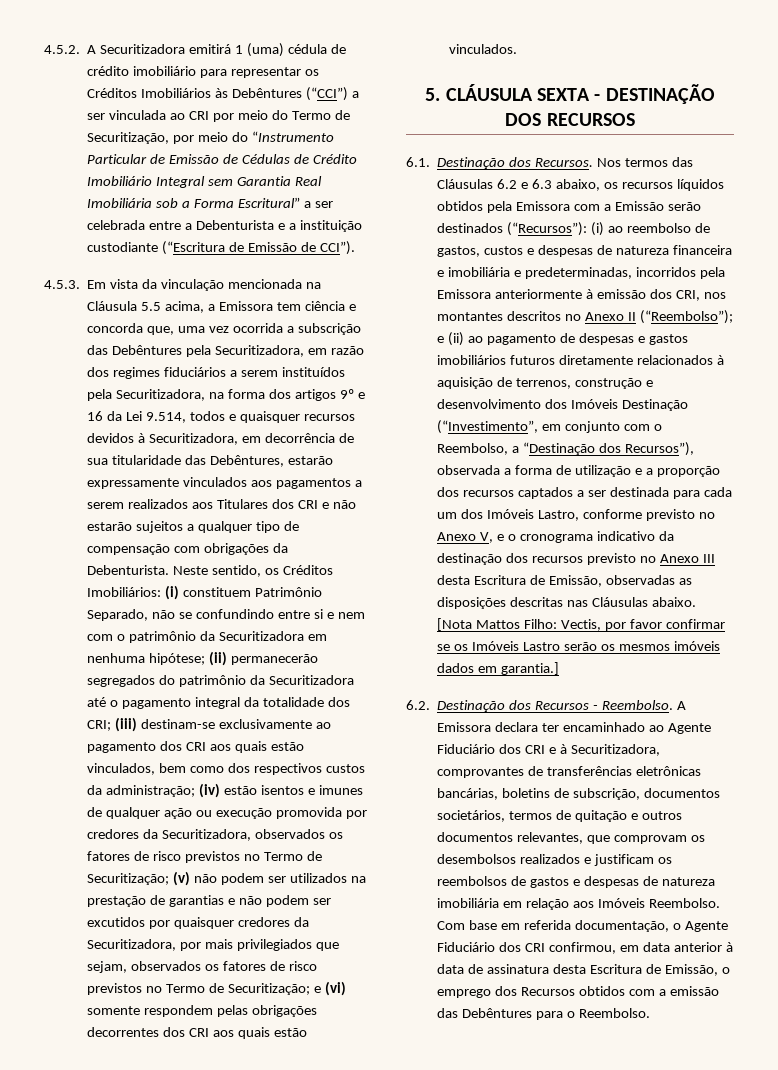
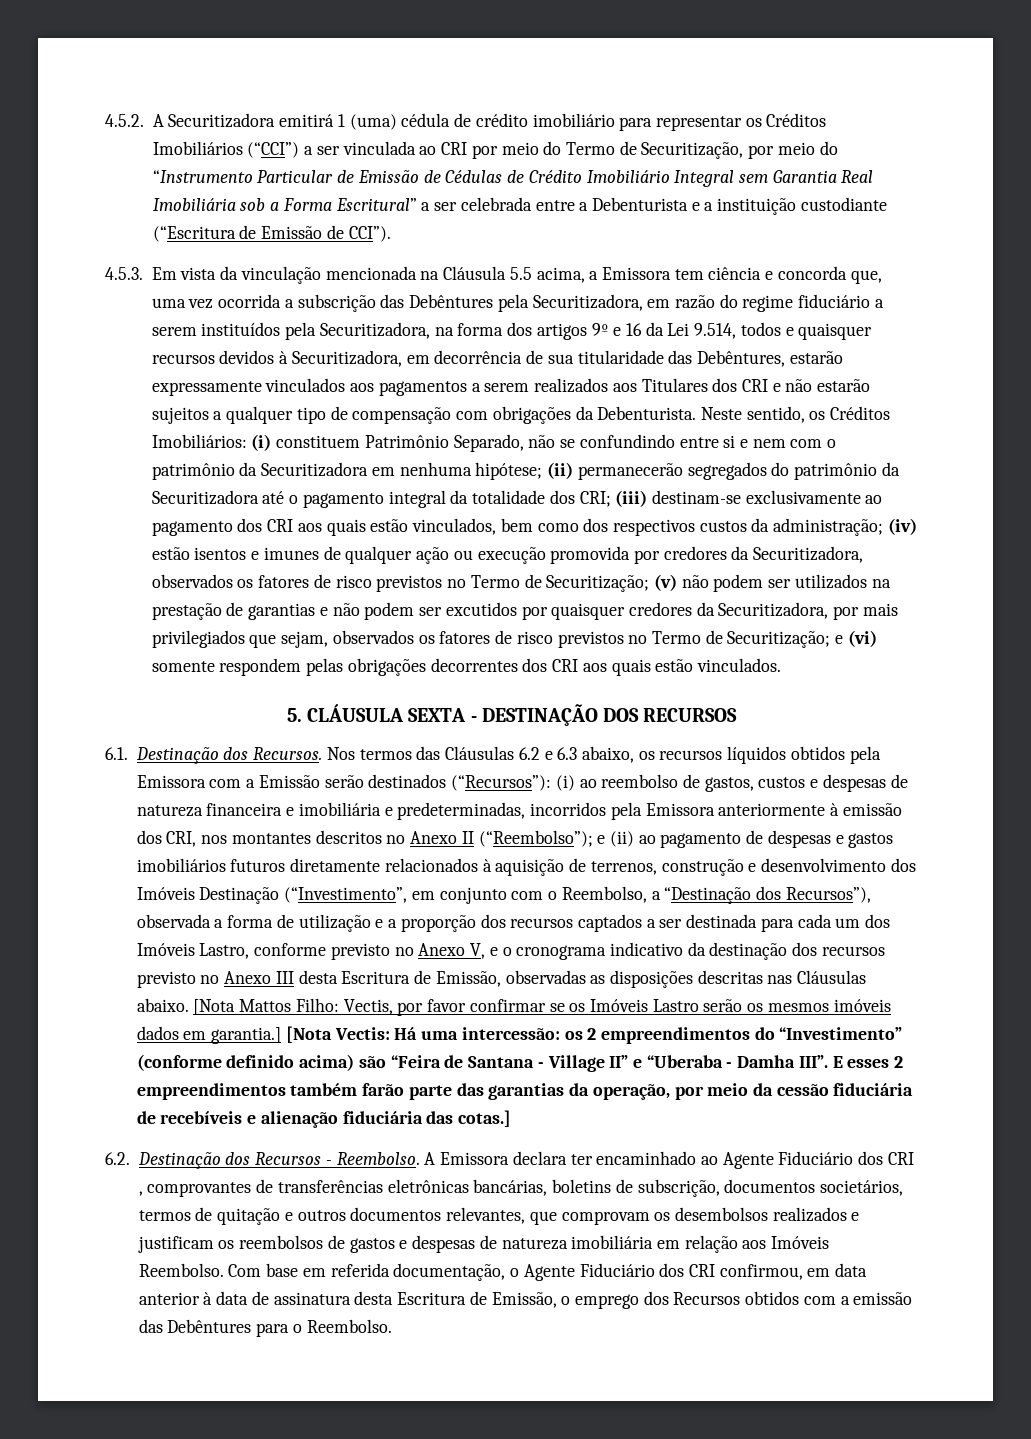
- 4.5.2. A Securitizadora emitirá 1 (uma) cédula de crédito imobiliário para representar os Créditos Imobiliários às Debêntures (“CCI”) a ser vinculada ao CRI por meio do Termo de Securitização, por meio do “Instrumento Particular de Emissão de Cédulas de Crédito Imobiliário Integral sem Garantia Real Imobiliária sob a Forma Escritural” a ser celebrada entre a Debenturista e a instituição custodiante (“Escritura de Emissão de CCI”).
+ 4.5.2. A Securitizadora emitirá 1 (uma) cédula de crédito imobiliário para representar os Créditos Imobiliários (“CCI”) a ser vinculada ao CRI por meio do Termo de Securitização, por meio do “Instrumento Particular de Emissão de Cédulas de Crédito Imobiliário Integral sem Garantia Real Imobiliária sob a Forma Escritural” a ser celebrada entre a Debenturista e a instituição custodiante (“Escritura de Emissão de CCI”).
- 4.5.3. Em vista da vinculação mencionada na Cláusula 5.5 acima, a Emissora tem ciência e concorda que, uma vez ocorrida a subscrição das Debêntures pela Securitizadora, em razão dos regimes fiduciários a serem instituídos pela Securitizadora, na forma dos artigos 9º e 16 da Lei 9.514, todos e quaisquer recursos devidos à Securitizadora, em decorrência de sua titularidade das Debêntures, estarão expressamente vinculados aos pagamentos a serem realizados aos Titulares dos CRI e não estarão sujeitos a qualquer tipo de compensação com obrigações da Debenturista.
+ 4.5.3. Em vista da vinculação mencionada na Cláusula 5.5 acima, a Emissora tem ciência e concorda que, uma vez ocorrida a subscrição das Debêntures pela Securitizadora, em razão do regime fiduciário a serem instituídos pela Securitizadora, na forma dos artigos 9º e 16 da Lei 9.514, todos e quaisquer recursos devidos à Securitizadora, em decorrência de sua titularidade das Debêntures, estarão expressamente vinculados aos pagamentos a serem realizados aos Titulares dos CRI e não estarão sujeitos a qualquer tipo de compensação com obrigações da Debenturista.
+ [Nota Vectis: Há uma intercessão: os 2 empreendimentos do “Investimento” (conforme definido acima) são “Feira de Santana - Village II” e “Uberaba - Damha III”. E esses 2 empreendimentos também farão parte das garantias da operação, por meio da cessão fiduciária de recebíveis e alienação fiduciária das cotas.]
- A Emissora declara ter encaminhado ao Agente Fiduciário dos CRI e à Securitizadora, comprovantes de transferências eletrônicas bancárias, boletins de subscrição, documentos societários, termos de quitação e outros documentos relevantes, que comprovam os desembolsos realizados e justificam os reembolsos de gastos e despesas de natureza imobiliária em relação aos Imóveis Reembolso.
+ A Emissora declara ter encaminhado ao Agente Fiduciário dos CRI , comprovantes de transferências eletrônicas bancárias, boletins de subscrição, documentos societários, termos de quitação e outros documentos relevantes, que comprovam os desembolsos realizados e justificam os reembolsos de gastos e despesas de natureza imobiliária em relação aos Imóveis Reembolso.

